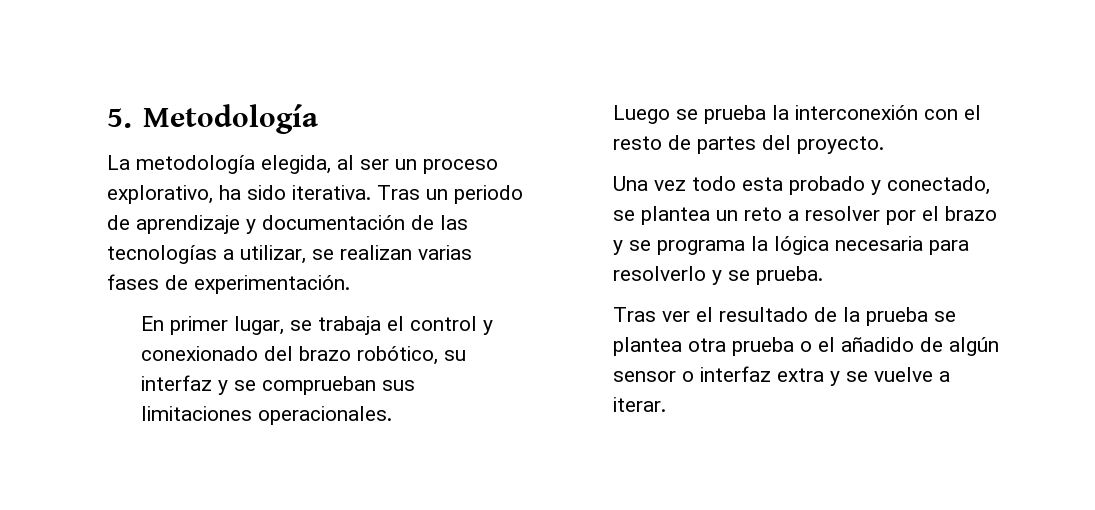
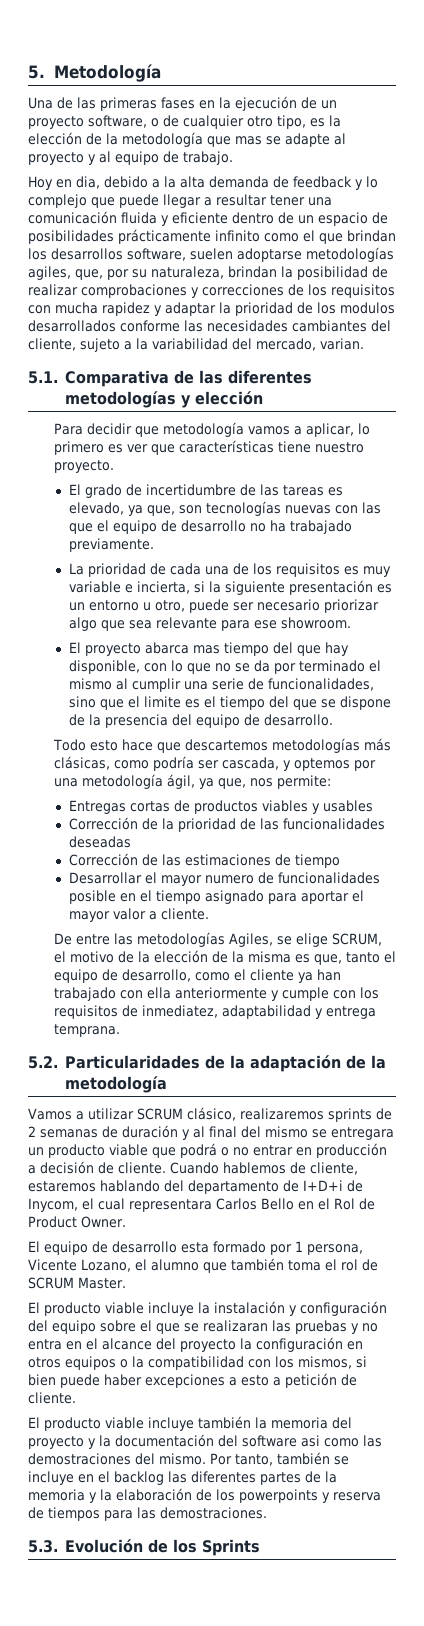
- La metodología elegida, al ser un proceso explorativo, ha sido iterativa. Tras un periodo de aprendizaje y documentación de las tecnologías a utilizar, se realizan varias fases de experimentación.
- En primer lugar, se trabaja el control y conexionado del brazo robótico, su interfaz y se comprueban sus limitaciones operacionales.
- Luego se prueba la interconexión con el resto de partes del proyecto.
- Una vez todo esta probado y conectado, se plantea un reto a resolver por el brazo y se programa la lógica necesaria para resolverlo y se prueba.
- Tras ver el resultado de la prueba se plantea otra prueba o el añadido de algún sensor o interfaz extra y se vuelve a iterar.
+ Una de las primeras fases en la ejecución de un proyecto software, o de cualquier otro tipo, es la elección de la metodología que mas se adapte al proyecto y al equipo de trabajo.
+ Hoy en dia, debido a la alta demanda de feedback y lo complejo que puede llegar a resultar tener una comunicación fluida y eficiente dentro de un espacio de posibilidades prácticamente infinito como el que brindan los desarrollos software, suelen adoptarse metodologías agiles, que, por su naturaleza, brindan la posibilidad de realizar comprobaciones y correcciones de los requisitos con mucha rapidez y adaptar la prioridad de los modulos desarrollados conforme las necesidades cambiantes del cliente, sujeto a la variabilidad del mercado, varian.
+ 5.1. Comparativa de las diferentes metodologías y elección
+ Para decidir que metodología vamos a aplicar, lo primero es ver que características tiene nuestro proyecto.
+ El grado de incertidumbre de las tareas es elevado, ya que, son tecnologías nuevas con las que el equipo de desarrollo no ha trabajado previamente.
+ La prioridad de cada una de los requisitos es muy variable e incierta, si la siguiente presentación es un entorno u otro, puede ser necesario priorizar algo que sea relevante para ese showroom.
+ El proyecto abarca mas tiempo del que hay disponible, con lo que no se da por terminado el mismo al cumplir una serie de funcionalidades, sino que el limite es el tiempo del que se dispone de la presencia del equipo de desarrollo.
+ Todo esto hace que descartemos metodologías más clásicas, como podría ser cascada, y optemos por una metodología ágil, ya que, nos permite:
+ Entregas cortas de productos viables y usables
+ Corrección de la prioridad de las funcionalidades deseadas
+ Corrección de las estimaciones de tiempo
+ Desarrollar el mayor numero de funcionalidades posible en el tiempo asignado para aportar el mayor valor a cliente.
+ De entre las metodologías Agiles, se elige SCRUM, el motivo de la elección de la misma es que, tanto el equipo de desarrollo, como el cliente ya han trabajado con ella anteriormente y cumple con los requisitos de inmediatez, adaptabilidad y entrega temprana.
+ 5.2. Particularidades de la adaptación de la metodología
+ Vamos a utilizar SCRUM clásico, realizaremos sprints de 2 semanas de duración y al final del mismo se entregara un producto viable que podrá o no entrar en producción a decisión de cliente. Cuando hablemos de cliente, estaremos hablando del departamento de I+D+i de Inycom, el cual representara Carlos Bello en el Rol de Product Owner.
+ El equipo de desarrollo esta formado por 1 persona, Vicente Lozano, el alumno que también toma el rol de SCRUM Master.
+ El producto viable incluye la instalación y configuración del equipo sobre el que se realizaran las pruebas y no entra en el alcance del proyecto la configuración en otros equipos o la compatibilidad con los mismos, si bien puede haber excepciones a esto a petición de cliente.
+ El producto viable incluye también la memoria del proyecto y la documentación del software asi como las demostraciones del mismo. Por tanto, también se incluye en el backlog las diferentes partes de la memoria y la elaboración de los powerpoints y reserva de tiempos para las demostraciones.
+ 5.3. Evolución de los Sprints

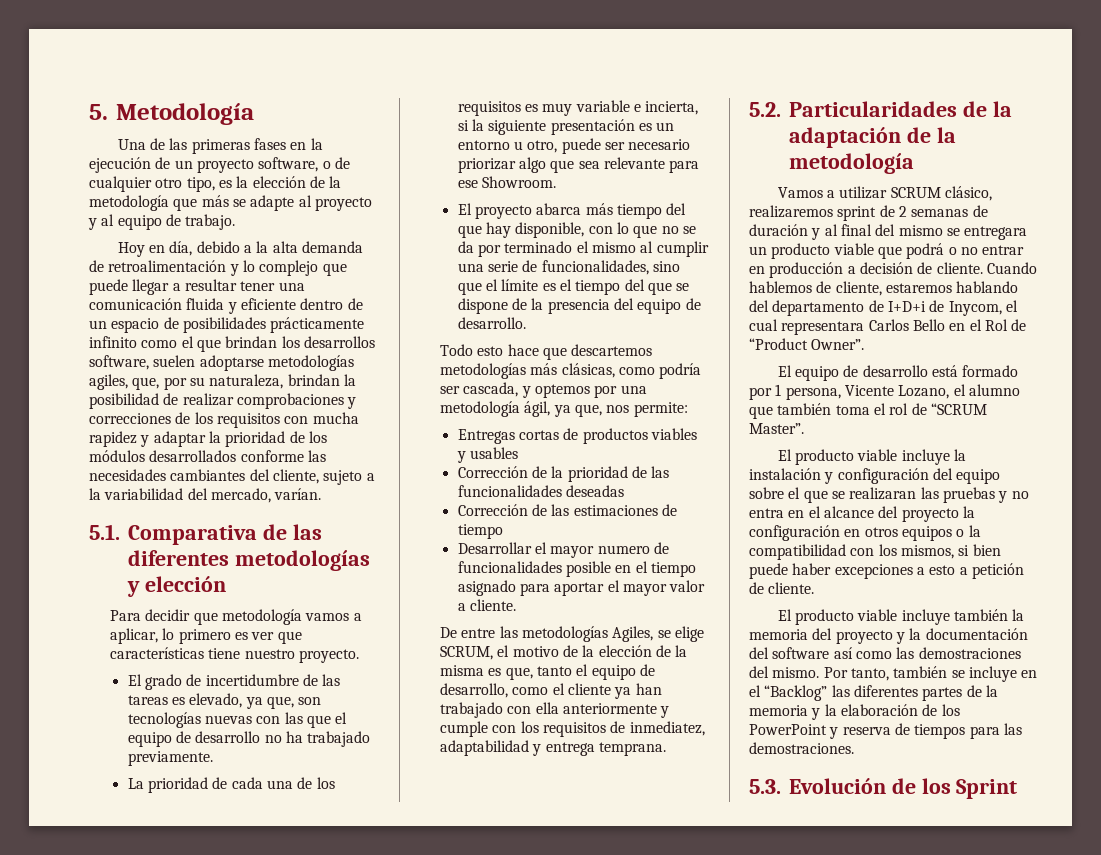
- Una de las primeras fases en la ejecución de un proyecto software, o de cualquier otro tipo, es la elección de la metodología que mas se adapte al proyecto y al equipo de trabajo.
+ Una de las primeras fases en la ejecución de un proyecto software, o de cualquier otro tipo, es la elección de la metodología que más se adapte al proyecto y al equipo de trabajo.
- Hoy en dia, debido a la alta demanda de feedback y lo complejo que puede llegar a resultar tener una comunicación fluida y eficiente dentro de un espacio de posibilidades prácticamente infinito como el que brindan los desarrollos software, suelen adoptarse metodologías agiles, que, por su naturaleza, brindan la posibilidad de realizar comprobaciones y correcciones de los requisitos con mucha rapidez y adaptar la prioridad de los modulos desarrollados conforme las necesidades cambiantes del cliente, sujeto a la variabilidad del mercado, varian.
+ Hoy en día, debido a la alta demanda de retroalimentación y lo complejo que puede llegar a resultar tener una comunicación fluida y eficiente dentro de un espacio de posibilidades prácticamente infinito como el que brindan los desarrollos software, suelen adoptarse metodologías agiles, que, por su naturaleza, brindan la posibilidad de realizar comprobaciones y correcciones de los requisitos con mucha rapidez y adaptar la prioridad de los módulos desarrollados conforme las necesidades cambiantes del cliente, sujeto a la variabilidad del mercado, varían.
- La prioridad de cada una de los requisitos es muy variable e incierta, si la siguiente presentación es un entorno u otro, puede ser necesario priorizar algo que sea relevante para ese showroom.
+ La prioridad de cada una de los requisitos es muy variable e incierta, si la siguiente presentación es un entorno u otro, puede ser necesario priorizar algo que sea relevante para ese Showroom.
- El proyecto abarca mas tiempo del que hay disponible, con lo que no se da por terminado el mismo al cumplir una serie de funcionalidades, sino que el limite es el tiempo del que se dispone de la presencia del equipo de desarrollo.
+ El proyecto abarca más tiempo del que hay disponible, con lo que no se da por terminado el mismo al cumplir una serie de funcionalidades, sino que el límite es el tiempo del que se dispone de la presencia del equipo de desarrollo.
- Vamos a utilizar SCRUM clásico, realizaremos sprints de 2 semanas de duración y al final del mismo se entregara un producto viable que podrá o no entrar en producción a decisión de cliente.
+ Vamos a utilizar SCRUM clásico, realizaremos sprint de 2 semanas de duración y al final del mismo se entregara un producto viable que podrá o no entrar en producción a decisión de cliente.
- Cuando hablemos de cliente, estaremos hablando del departamento de I+D+i de Inycom, el cual representara Carlos Bello en el Rol de Product Owner.
+ Cuando hablemos de cliente, estaremos hablando del departamento de I+D+i de Inycom, el cual representara Carlos Bello en el Rol de “Product Owner”.
- El equipo de desarrollo esta formado por 1 persona, Vicente Lozano, el alumno que también toma el rol de SCRUM Master.
+ El equipo de desarrollo está formado por 1 persona, Vicente Lozano, el alumno que también toma el rol de “SCRUM Master”.
- El producto viable incluye también la memoria del proyecto y la documentación del software asi como las demostraciones del mismo.
+ El producto viable incluye también la memoria del proyecto y la documentación del software así como las demostraciones del mismo.
- Por tanto, también se incluye en el backlog las diferentes partes de la memoria y la elaboración de los powerpoints y reserva de tiempos para las demostraciones.
+ Por tanto, también se incluye en el “Backlog” las diferentes partes de la memoria y la elaboración de los PowerPoint y reserva de tiempos para las demostraciones.
- 5.3. Evolución de los Sprints
+ 5.3. Evolución de los Sprint

